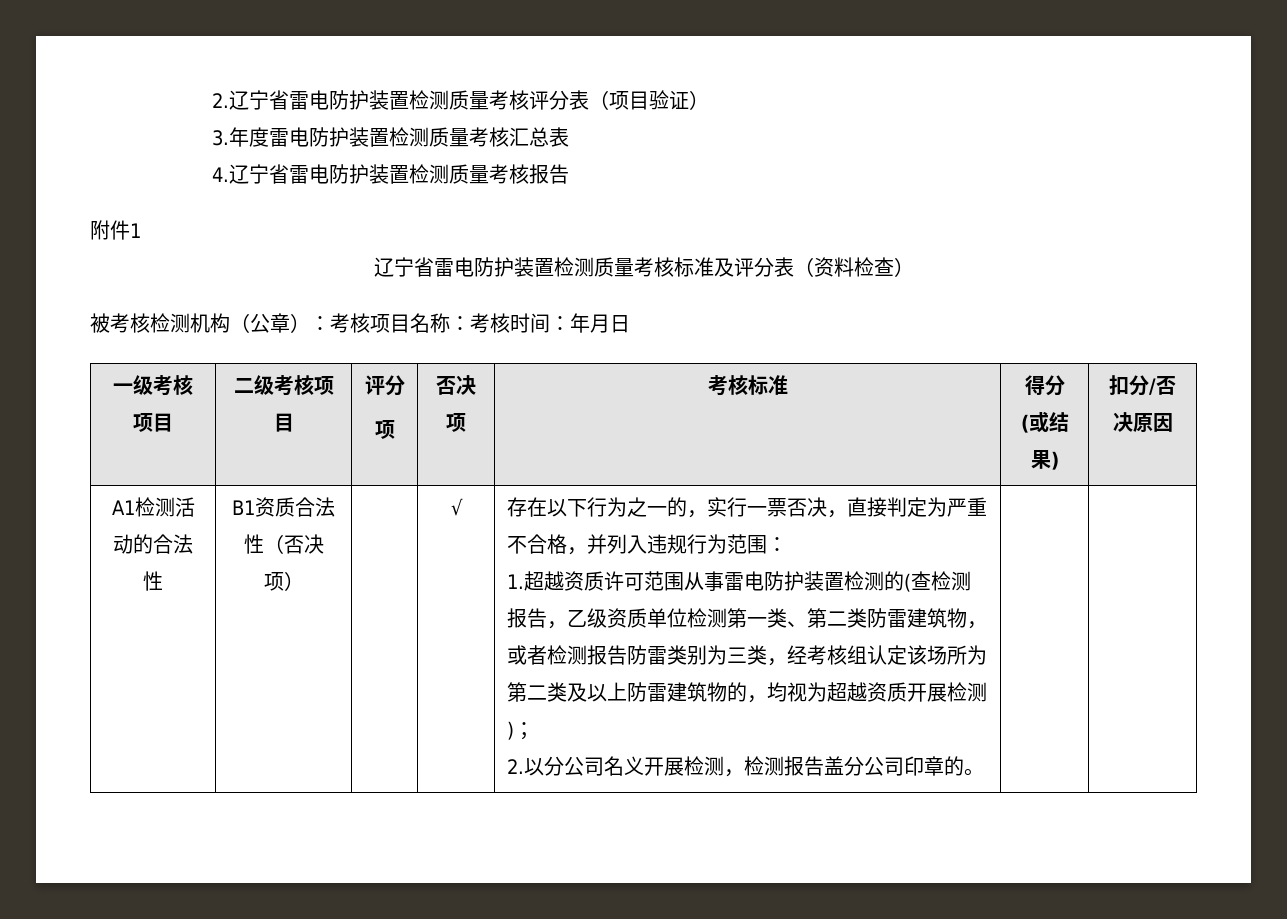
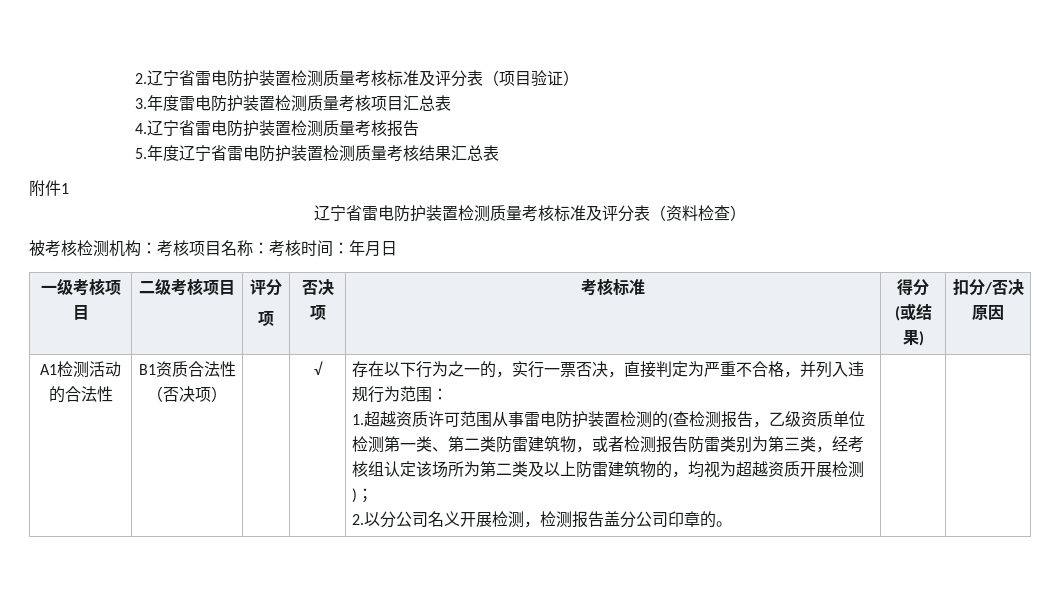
- 2.辽宁省雷电防护装置检测质量考核评分表（项目验证）
+ 2.辽宁省雷电防护装置检测质量考核标准及评分表（项目验证）
- 3.年度雷电防护装置检测质量考核汇总表
+ 3.年度雷电防护装置检测质量考核项目汇总表
+ 5.年度辽宁省雷电防护装置检测质量考核结果汇总表
- 被考核检测机构（公章）：考核项目名称：考核时间：年月日
+ 被考核检测机构：考核项目名称：考核时间：年月日
- 1.超越资质许可范围从事雷电防护装置检测的(查检测报告，乙级资质单位检测第一类、第二类防雷建筑物，或者检测报告防雷类别为三类，经考核组认定该场所为第二类及以上防雷建筑物的，均视为超越资质开展检测)；
+ 1.超越资质许可范围从事雷电防护装置检测的(查检测报告，乙级资质单位检测第一类、第二类防雷建筑物，或者检测报告防雷类别为第三类，经考核组认定该场所为第二类及以上防雷建筑物的，均视为超越资质开展检测)；

